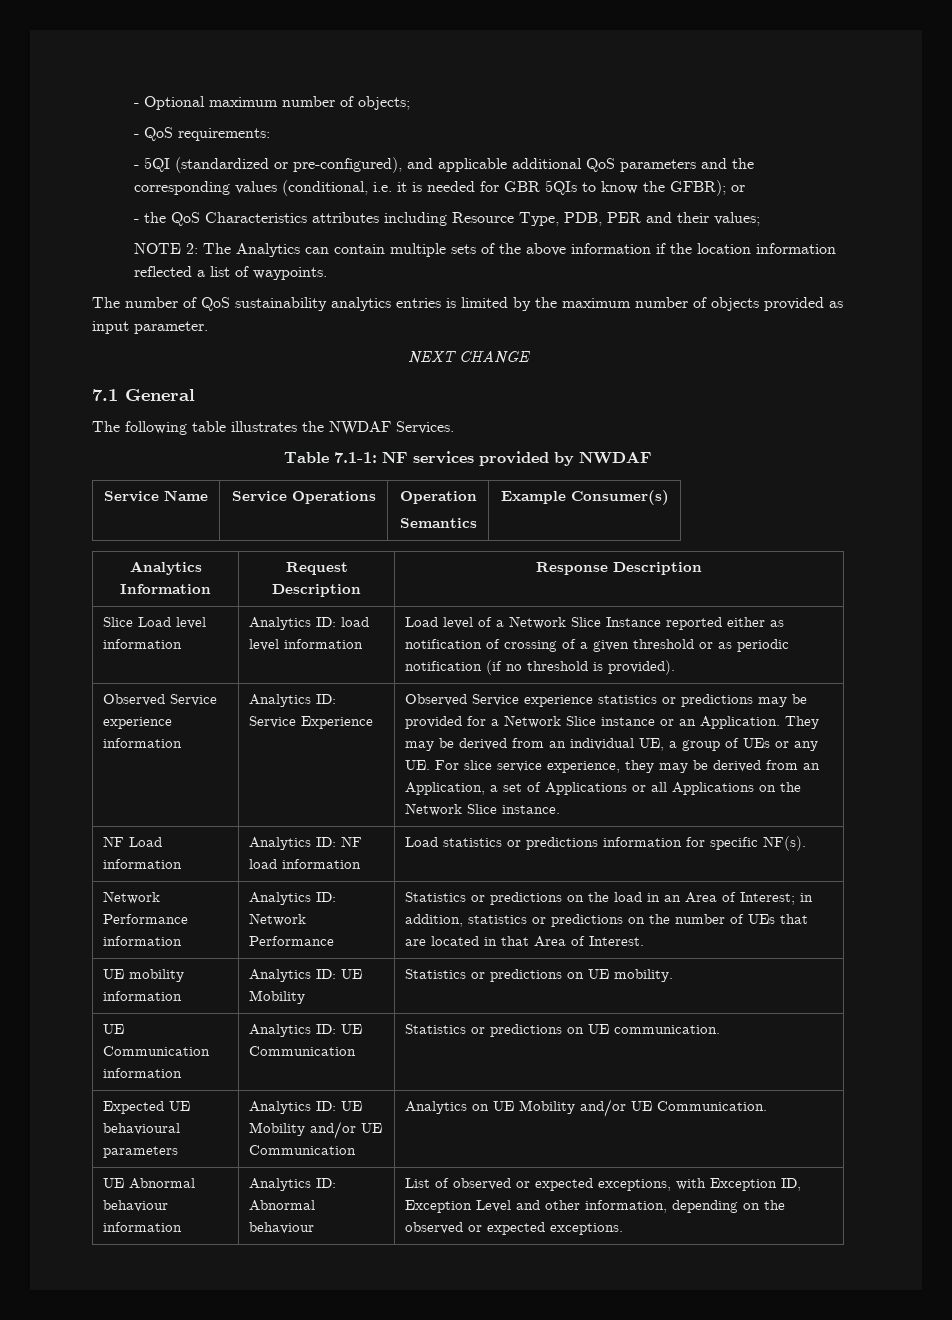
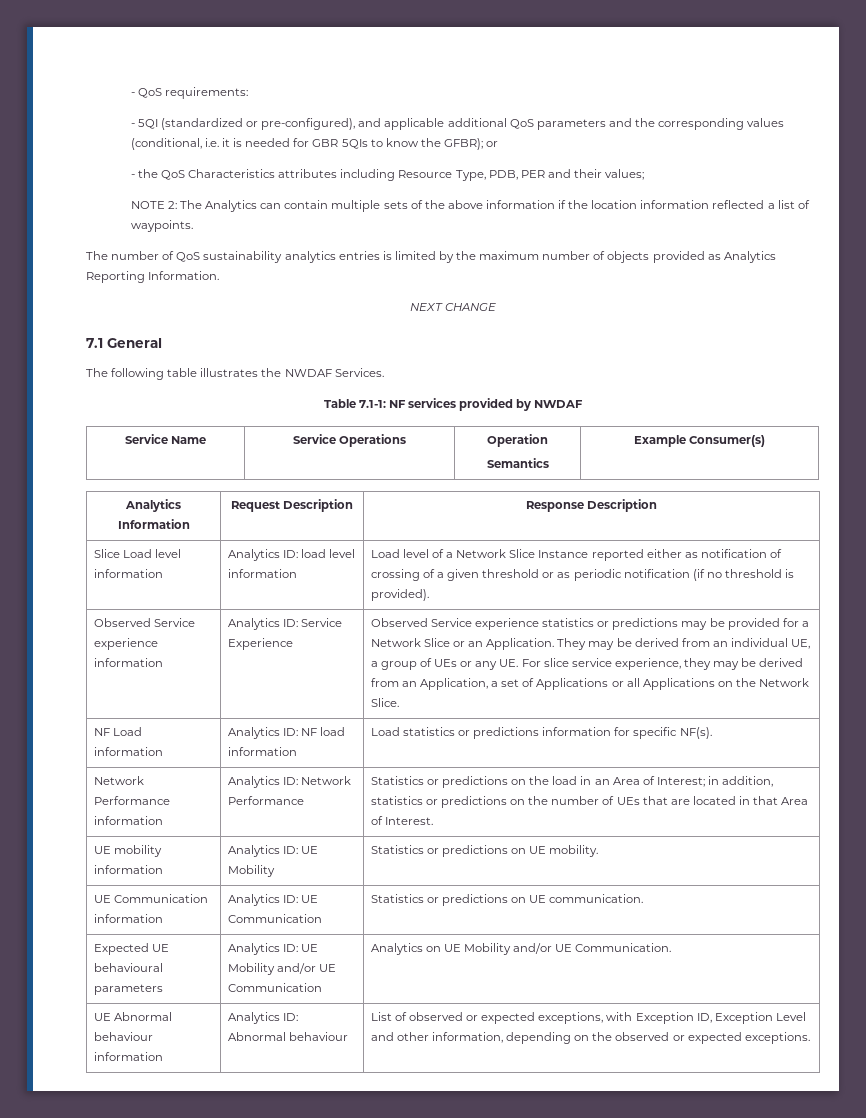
- - Optional maximum number of objects;
- The number of QoS sustainability analytics entries is limited by the maximum number of objects provided as input parameter.
+ The number of QoS sustainability analytics entries is limited by the maximum number of objects provided as Analytics Reporting Information.
- Observed Service experience statistics or predictions may be provided for a Network Slice instance or an Application.
+ Observed Service experience statistics or predictions may be provided for a Network Slice or an Application.
- They may be derived from an individual UE, a group of UEs or any UE. For slice service experience, they may be derived from an Application, a set of Applications or all Applications on the Network Slice instance.
+ They may be derived from an individual UE, a group of UEs or any UE. For slice service experience, they may be derived from an Application, a set of Applications or all Applications on the Network Slice.

